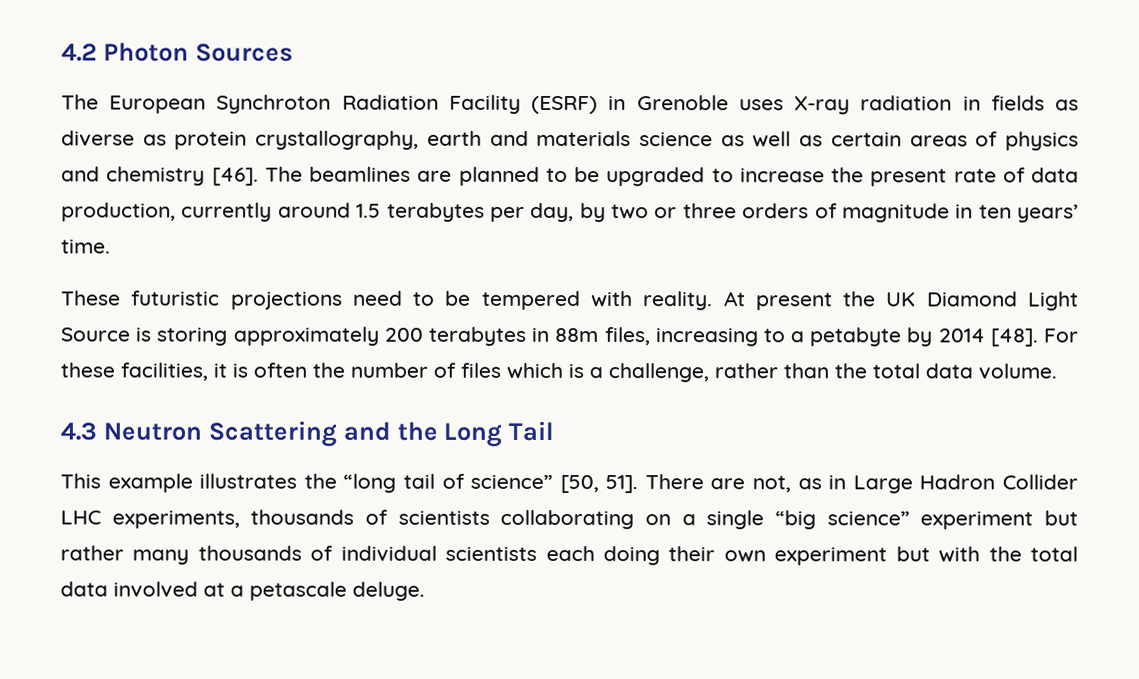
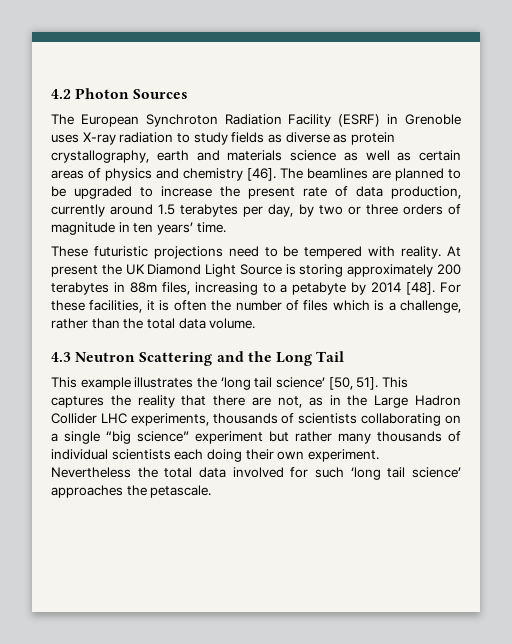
- The European Synchroton Radiation Facility (ESRF) in Grenoble uses X-ray radiation in fields as diverse as protein crystallography, earth and materials science as well as certain areas of physics and chemistry [46].
+ The European Synchroton Radiation Facility (ESRF) in Grenoble uses X-ray radiation to study fields as diverse as protein crystallography, earth and materials science as well as certain areas of physics and chemistry [46].
- This example illustrates the “long tail of science” [50, 51]. There are not, as in Large Hadron Collider LHC experiments, thousands of scientists collaborating on a single “big science” experiment but rather many thousands of individual scientists each doing their own experiment but with the total data involved at a petascale deluge.
+ This example illustrates the ‘long tail science’ [50, 51]. This captures the reality that there are not, as in the Large Hadron Collider LHC experiments, thousands of scientists collaborating on a single “big science” experiment but rather many thousands of individual scientists each doing their own experiment. Nevertheless the total data involved for such ‘long tail science’ approaches the petascale.

